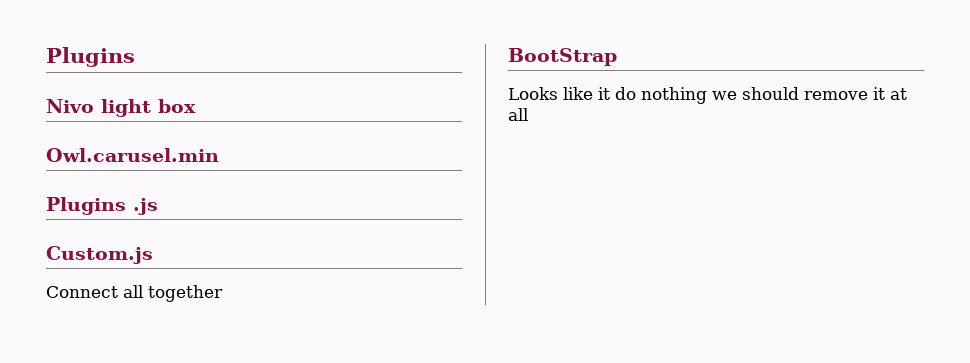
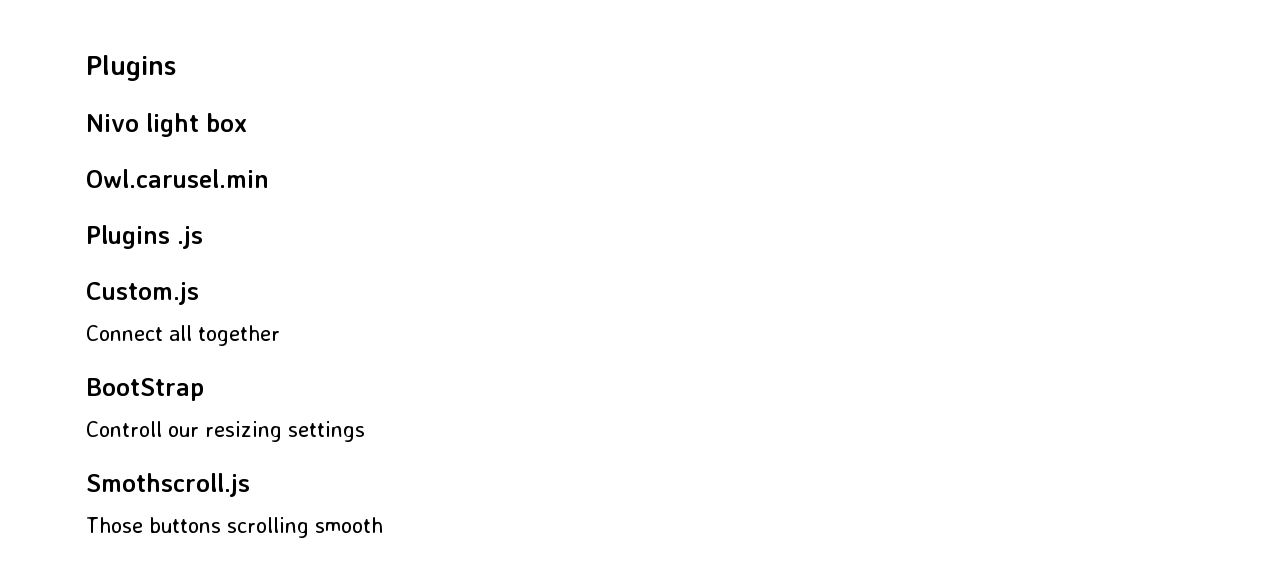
- Looks like it do nothing we should remove it at all
+ Controll our resizing settings
+ Smothscroll.js
+ Those buttons scrolling smooth

